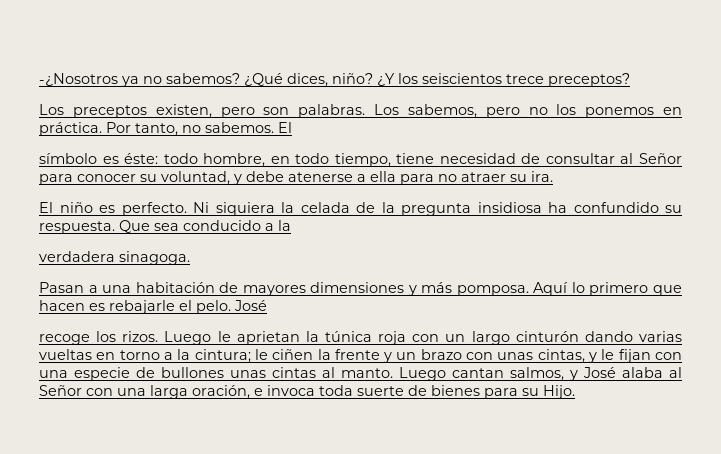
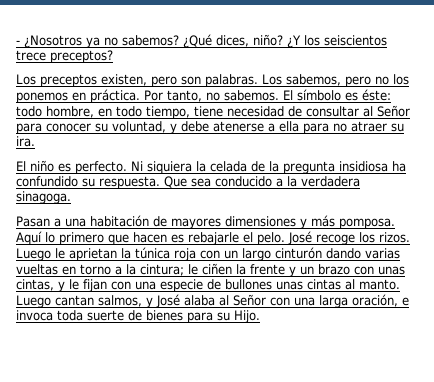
- -¿Nosotros ya no sabemos?
+ - ¿Nosotros ya no sabemos?
- Por tanto, no sabemos. El
- símbolo es éste: todo hombre, en todo tiempo, tiene necesidad de consultar al Señor para conocer su voluntad, y debe atenerse a ella para no atraer su ira.
+ Por tanto, no sabemos. El símbolo es éste: todo hombre, en todo tiempo, tiene necesidad de consultar al Señor para conocer su voluntad, y debe atenerse a ella para no atraer su ira.
- Que sea conducido a la
- verdadera sinagoga.
+ Que sea conducido a la verdadera sinagoga.
- Aquí lo primero que hacen es rebajarle el pelo. José
- recoge los rizos.
+ Aquí lo primero que hacen es rebajarle el pelo. José recoge los rizos.

